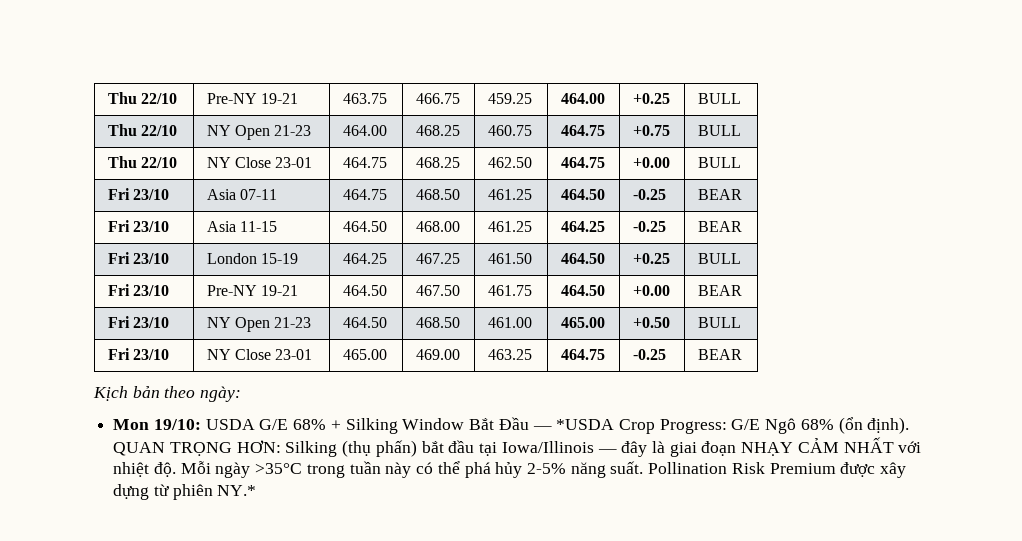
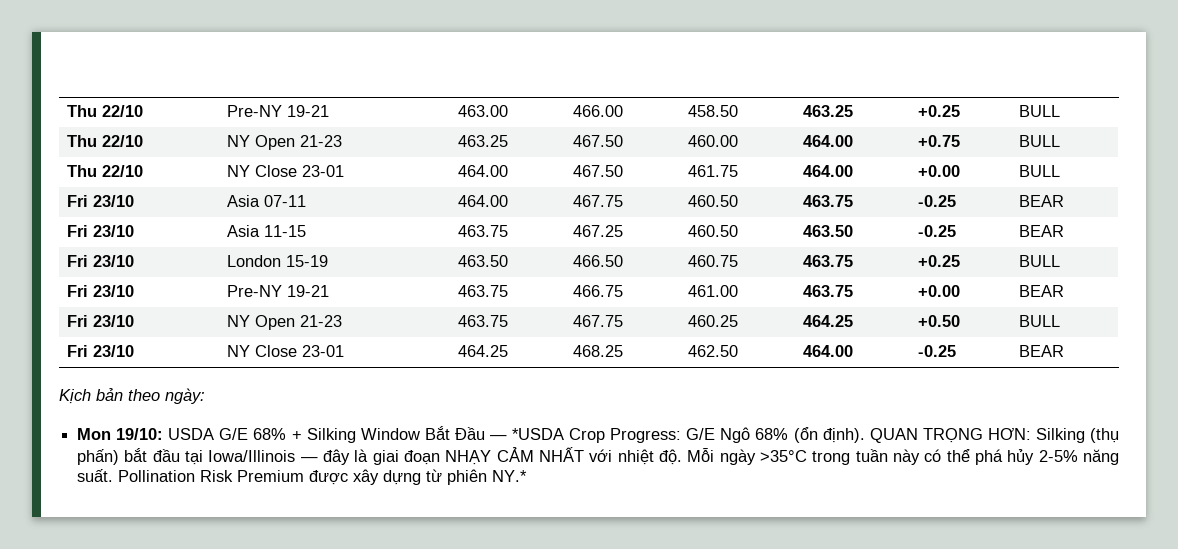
- Thu 22/10 | Pre-NY 19-21 | 463.75 | 466.75 | 459.25 | 464.00 | +0.25 | BULL
+ Thu 22/10 | Pre-NY 19-21 | 463.00 | 466.00 | 458.50 | 463.25 | +0.25 | BULL
- Thu 22/10 | NY Open 21-23 | 464.00 | 468.25 | 460.75 | 464.75 | +0.75 | BULL
+ Thu 22/10 | NY Open 21-23 | 463.25 | 467.50 | 460.00 | 464.00 | +0.75 | BULL
- Thu 22/10 | NY Close 23-01 | 464.75 | 468.25 | 462.50 | 464.75 | +0.00 | BULL
+ Thu 22/10 | NY Close 23-01 | 464.00 | 467.50 | 461.75 | 464.00 | +0.00 | BULL
- Fri 23/10 | Asia 07-11 | 464.75 | 468.50 | 461.25 | 464.50 | -0.25 | BEAR
+ Fri 23/10 | Asia 07-11 | 464.00 | 467.75 | 460.50 | 463.75 | -0.25 | BEAR
- Fri 23/10 | Asia 11-15 | 464.50 | 468.00 | 461.25 | 464.25 | -0.25 | BEAR
+ Fri 23/10 | Asia 11-15 | 463.75 | 467.25 | 460.50 | 463.50 | -0.25 | BEAR
- Fri 23/10 | London 15-19 | 464.25 | 467.25 | 461.50 | 464.50 | +0.25 | BULL
+ Fri 23/10 | London 15-19 | 463.50 | 466.50 | 460.75 | 463.75 | +0.25 | BULL
- Fri 23/10 | Pre-NY 19-21 | 464.50 | 467.50 | 461.75 | 464.50 | +0.00 | BEAR
+ Fri 23/10 | Pre-NY 19-21 | 463.75 | 466.75 | 461.00 | 463.75 | +0.00 | BEAR
- Fri 23/10 | NY Open 21-23 | 464.50 | 468.50 | 461.00 | 465.00 | +0.50 | BULL
+ Fri 23/10 | NY Open 21-23 | 463.75 | 467.75 | 460.25 | 464.25 | +0.50 | BULL
- Fri 23/10 | NY Close 23-01 | 465.00 | 469.00 | 463.25 | 464.75 | -0.25 | BEAR
+ Fri 23/10 | NY Close 23-01 | 464.25 | 468.25 | 462.50 | 464.00 | -0.25 | BEAR

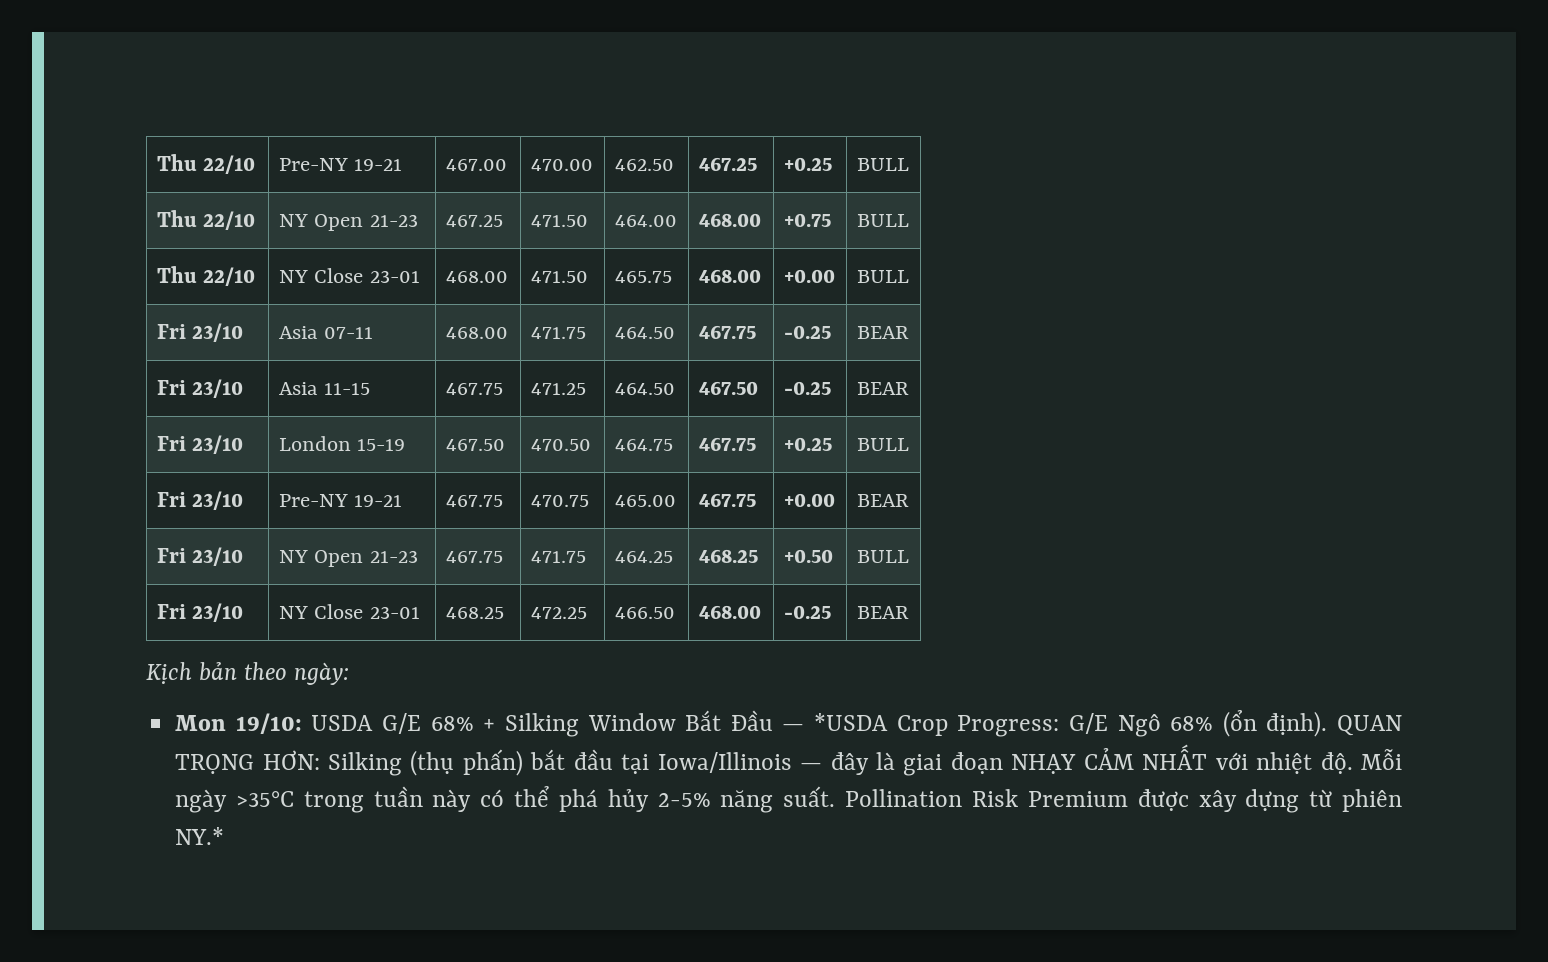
- Thu 22/10 | Pre-NY 19-21 | 463.00 | 466.00 | 458.50 | 463.25 | +0.25 | BULL
+ Thu 22/10 | Pre-NY 19-21 | 467.00 | 470.00 | 462.50 | 467.25 | +0.25 | BULL
- Thu 22/10 | NY Open 21-23 | 463.25 | 467.50 | 460.00 | 464.00 | +0.75 | BULL
+ Thu 22/10 | NY Open 21-23 | 467.25 | 471.50 | 464.00 | 468.00 | +0.75 | BULL
- Thu 22/10 | NY Close 23-01 | 464.00 | 467.50 | 461.75 | 464.00 | +0.00 | BULL
+ Thu 22/10 | NY Close 23-01 | 468.00 | 471.50 | 465.75 | 468.00 | +0.00 | BULL
- Fri 23/10 | Asia 07-11 | 464.00 | 467.75 | 460.50 | 463.75 | -0.25 | BEAR
+ Fri 23/10 | Asia 07-11 | 468.00 | 471.75 | 464.50 | 467.75 | -0.25 | BEAR
- Fri 23/10 | Asia 11-15 | 463.75 | 467.25 | 460.50 | 463.50 | -0.25 | BEAR
+ Fri 23/10 | Asia 11-15 | 467.75 | 471.25 | 464.50 | 467.50 | -0.25 | BEAR
- Fri 23/10 | London 15-19 | 463.50 | 466.50 | 460.75 | 463.75 | +0.25 | BULL
+ Fri 23/10 | London 15-19 | 467.50 | 470.50 | 464.75 | 467.75 | +0.25 | BULL
- Fri 23/10 | Pre-NY 19-21 | 463.75 | 466.75 | 461.00 | 463.75 | +0.00 | BEAR
+ Fri 23/10 | Pre-NY 19-21 | 467.75 | 470.75 | 465.00 | 467.75 | +0.00 | BEAR
- Fri 23/10 | NY Open 21-23 | 463.75 | 467.75 | 460.25 | 464.25 | +0.50 | BULL
+ Fri 23/10 | NY Open 21-23 | 467.75 | 471.75 | 464.25 | 468.25 | +0.50 | BULL
- Fri 23/10 | NY Close 23-01 | 464.25 | 468.25 | 462.50 | 464.00 | -0.25 | BEAR
+ Fri 23/10 | NY Close 23-01 | 468.25 | 472.25 | 466.50 | 468.00 | -0.25 | BEAR

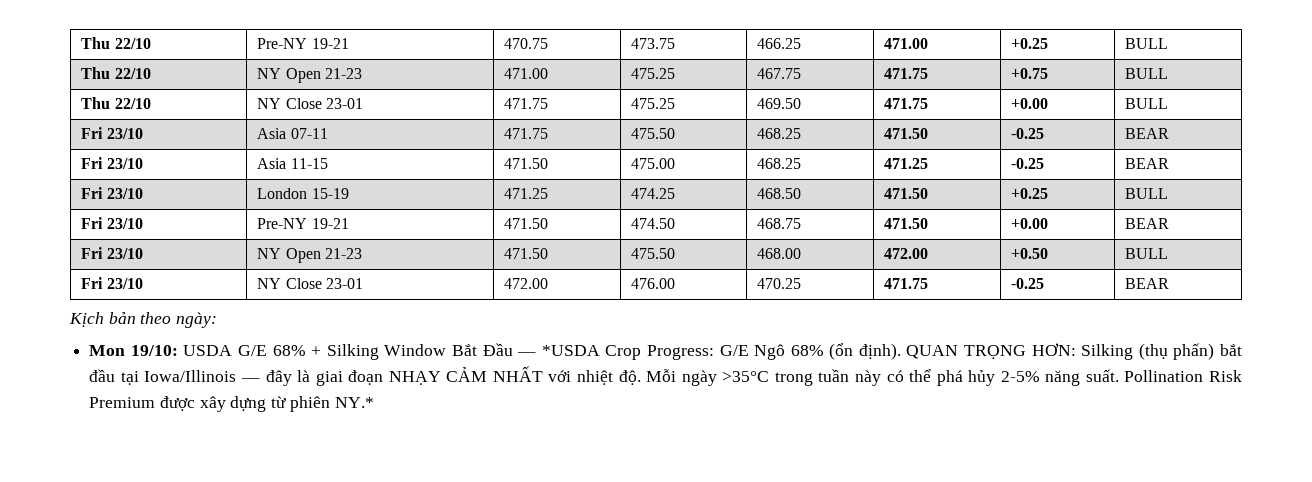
- Thu 22/10 | Pre-NY 19-21 | 467.00 | 470.00 | 462.50 | 467.25 | +0.25 | BULL
+ Thu 22/10 | Pre-NY 19-21 | 470.75 | 473.75 | 466.25 | 471.00 | +0.25 | BULL
- Thu 22/10 | NY Open 21-23 | 467.25 | 471.50 | 464.00 | 468.00 | +0.75 | BULL
+ Thu 22/10 | NY Open 21-23 | 471.00 | 475.25 | 467.75 | 471.75 | +0.75 | BULL
- Thu 22/10 | NY Close 23-01 | 468.00 | 471.50 | 465.75 | 468.00 | +0.00 | BULL
+ Thu 22/10 | NY Close 23-01 | 471.75 | 475.25 | 469.50 | 471.75 | +0.00 | BULL
- Fri 23/10 | Asia 07-11 | 468.00 | 471.75 | 464.50 | 467.75 | -0.25 | BEAR
+ Fri 23/10 | Asia 07-11 | 471.75 | 475.50 | 468.25 | 471.50 | -0.25 | BEAR
- Fri 23/10 | Asia 11-15 | 467.75 | 471.25 | 464.50 | 467.50 | -0.25 | BEAR
+ Fri 23/10 | Asia 11-15 | 471.50 | 475.00 | 468.25 | 471.25 | -0.25 | BEAR
- Fri 23/10 | London 15-19 | 467.50 | 470.50 | 464.75 | 467.75 | +0.25 | BULL
+ Fri 23/10 | London 15-19 | 471.25 | 474.25 | 468.50 | 471.50 | +0.25 | BULL
- Fri 23/10 | Pre-NY 19-21 | 467.75 | 470.75 | 465.00 | 467.75 | +0.00 | BEAR
+ Fri 23/10 | Pre-NY 19-21 | 471.50 | 474.50 | 468.75 | 471.50 | +0.00 | BEAR
- Fri 23/10 | NY Open 21-23 | 467.75 | 471.75 | 464.25 | 468.25 | +0.50 | BULL
+ Fri 23/10 | NY Open 21-23 | 471.50 | 475.50 | 468.00 | 472.00 | +0.50 | BULL
- Fri 23/10 | NY Close 23-01 | 468.25 | 472.25 | 466.50 | 468.00 | -0.25 | BEAR
+ Fri 23/10 | NY Close 23-01 | 472.00 | 476.00 | 470.25 | 471.75 | -0.25 | BEAR

